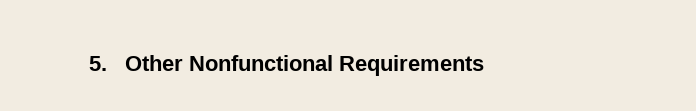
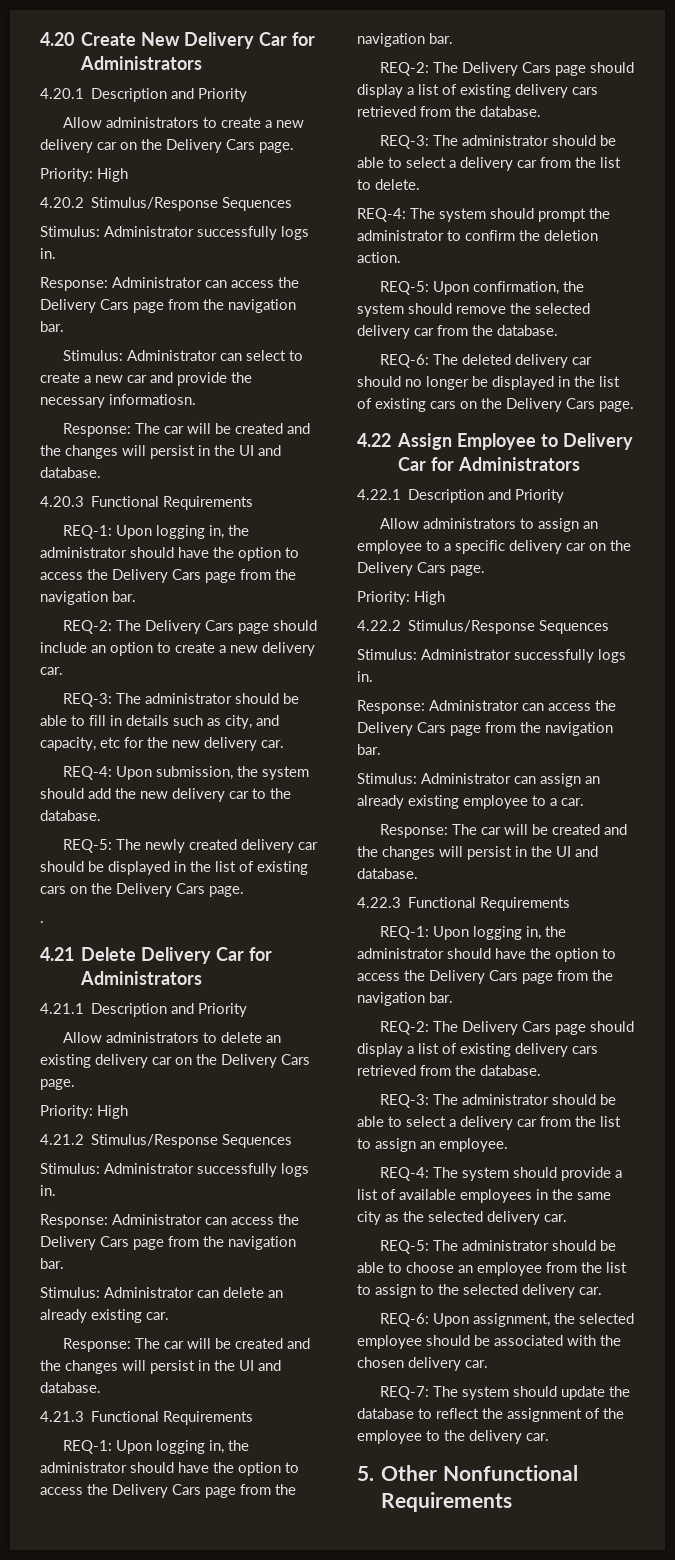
+ 4.20 Create New Delivery Car for Administrators
+ 4.20.1 Description and Priority
+ Allow administrators to create a new delivery car on the Delivery Cars page.
+ Priority: High
+ 4.20.2 Stimulus/Response Sequences
+ Stimulus: Administrator successfully logs in.
+ Response: Administrator can access the Delivery Cars page from the navigation bar.
+ Stimulus: Administrator can select to create a new car and provide the necessary informatiosn.
+ Response: The car will be created and the changes will persist in the UI and database.
+ 4.20.3 Functional Requirements
+ REQ-1: Upon logging in, the administrator should have the option to access the Delivery Cars page from the navigation bar.
+ REQ-2: The Delivery Cars page should include an option to create a new delivery car.
+ REQ-3: The administrator should be able to fill in details such as city, and capacity, etc for the new delivery car.
+ REQ-4: Upon submission, the system should add the new delivery car to the database.
+ REQ-5: The newly created delivery car should be displayed in the list of existing cars on the Delivery Cars page.
+ .
+ 4.21 Delete Delivery Car for Administrators
+ 4.21.1 Description and Priority
+ Allow administrators to delete an existing delivery car on the Delivery Cars page.
+ Priority: High
+ 4.21.2 Stimulus/Response Sequences
+ Stimulus: Administrator successfully logs in.
+ Response: Administrator can access the Delivery Cars page from the navigation bar.
+ Stimulus: Administrator can delete an already existing car.
+ Response: The car will be created and the changes will persist in the UI and database.
+ 4.21.3 Functional Requirements
+ REQ-1: Upon logging in, the administrator should have the option to access the Delivery Cars page from the navigation bar.
+ REQ-2: The Delivery Cars page should display a list of existing delivery cars retrieved from the database.
+ REQ-3: The administrator should be able to select a delivery car from the list to delete.
+ REQ-4: The system should prompt the administrator to confirm the deletion action.
+ REQ-5: Upon confirmation, the system should remove the selected delivery car from the database.
+ REQ-6: The deleted delivery car should no longer be displayed in the list of existing cars on the Delivery Cars page.
+ 4.22 Assign Employee to Delivery Car for Administrators
+ 4.22.1 Description and Priority
+ Allow administrators to assign an employee to a specific delivery car on the Delivery Cars page.
+ Priority: High
+ 4.22.2 Stimulus/Response Sequences
+ Stimulus: Administrator successfully logs in.
+ Response: Administrator can access the Delivery Cars page from the navigation bar.
+ Stimulus: Administrator can assign an already existing employee to a car.
+ Response: The car will be created and the changes will persist in the UI and database.
+ 4.22.3 Functional Requirements
+ REQ-1: Upon logging in, the administrator should have the option to access the Delivery Cars page from the navigation bar.
+ REQ-2: The Delivery Cars page should display a list of existing delivery cars retrieved from the database.
+ REQ-3: The administrator should be able to select a delivery car from the list to assign an employee.
+ REQ-4: The system should provide a list of available employees in the same city as the selected delivery car.
+ REQ-5: The administrator should be able to choose an employee from the list to assign to the selected delivery car.
+ REQ-6: Upon assignment, the selected employee should be associated with the chosen delivery car.
+ REQ-7: The system should update the database to reflect the assignment of the employee to the delivery car.

